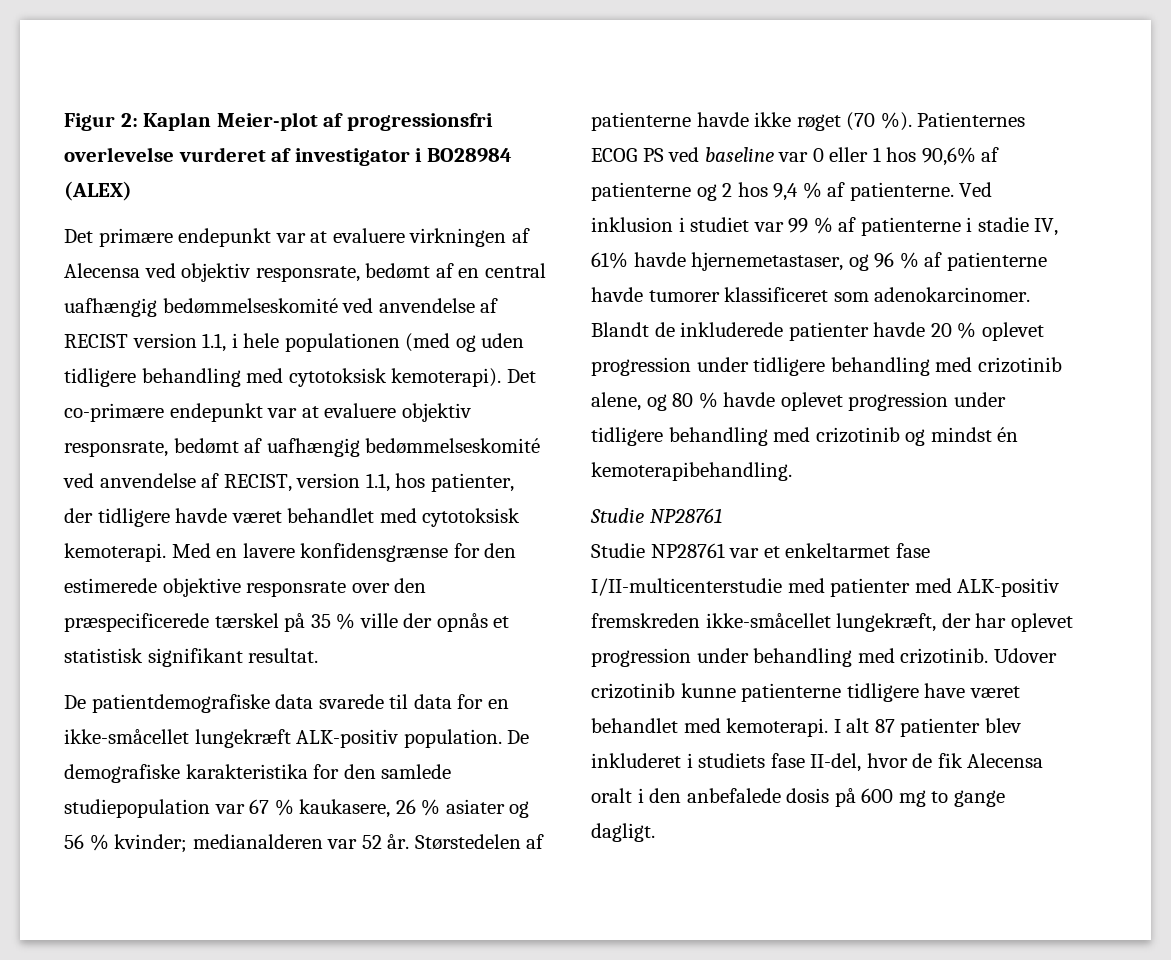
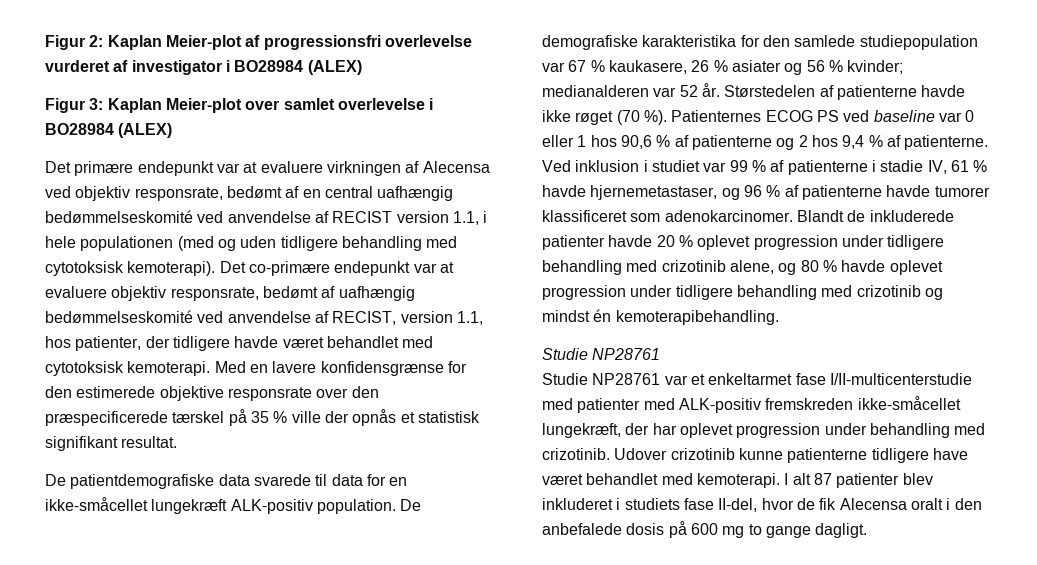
+ Figur 3: Kaplan Meier-plot over samlet overlevelse i BO28984 (ALEX)
- Patienternes ECOG PS ved baseline var 0 eller 1 hos 90,6% af patienterne og 2 hos 9,4 % af patienterne.
+ Patienternes ECOG PS ved baseline var 0 eller 1 hos 90,6 % af patienterne og 2 hos 9,4 % af patienterne.
- Ved inklusion i studiet var 99 % af patienterne i stadie IV, 61% havde hjernemetastaser, og 96 % af patienterne havde tumorer klassificeret som adenokarcinomer.
+ Ved inklusion i studiet var 99 % af patienterne i stadie IV, 61 % havde hjernemetastaser, og 96 % af patienterne havde tumorer klassificeret som adenokarcinomer.

